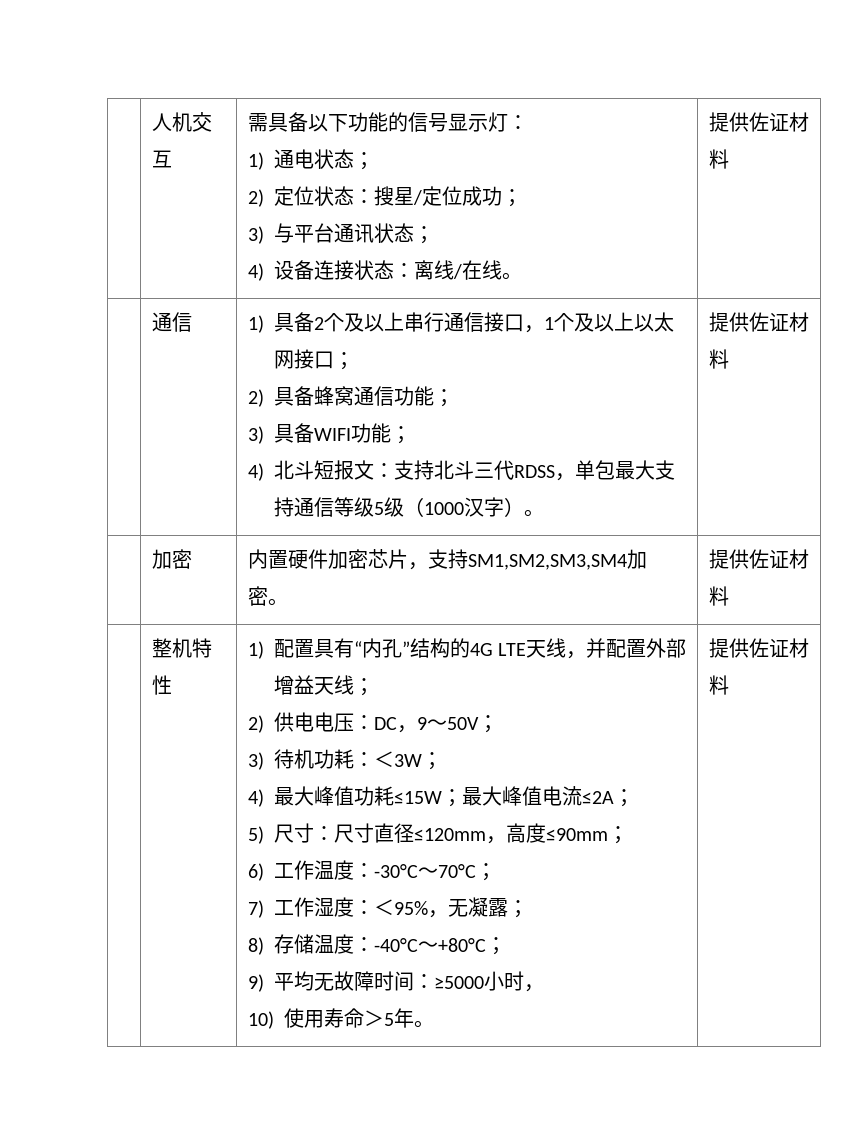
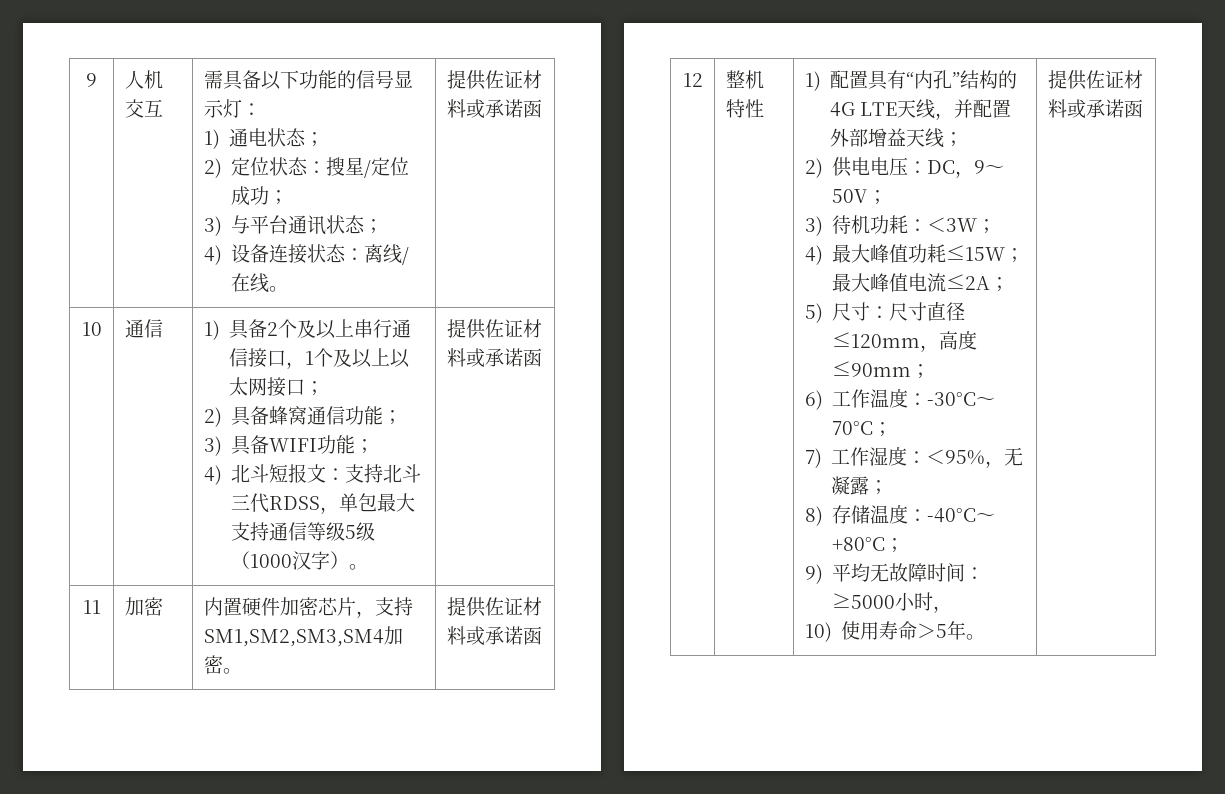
- | 人机交互 | 需具备以下功能的信号显示灯：
+ 9 | 人机交互 | 需具备以下功能的信号显示灯：
  1)通电状态；
  2)定位状态：搜星/定位成功；
  3)与平台通讯状态；
- 4)设备连接状态：离线/在线。 | 提供佐证材料
+ 4)设备连接状态：离线/在线。 | 提供佐证材料或承诺函
+ 10
- 4)北斗短报文：支持北斗三代RDSS，单包最大支持通信等级5级（1000汉字）。 | 提供佐证材料
- | 加密 | 内置硬件加密芯片，支持SM1,SM2,SM3,SM4加密。 | 提供佐证材料
+ 4)北斗短报文：支持北斗三代RDSS，单包最大支持通信等级5级（1000汉字）。 | 提供佐证材料或承诺函
+ 11 | 加密 | 内置硬件加密芯片，支持SM1,SM2,SM3,SM4加密。 | 提供佐证材料或承诺函
+ 12
- 10)使用寿命＞5年。 | 提供佐证材料
+ 10)使用寿命＞5年。 | 提供佐证材料或承诺函

